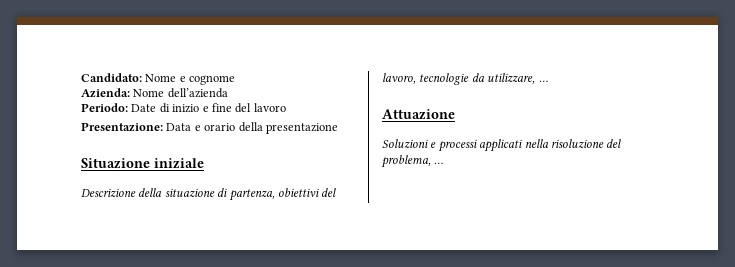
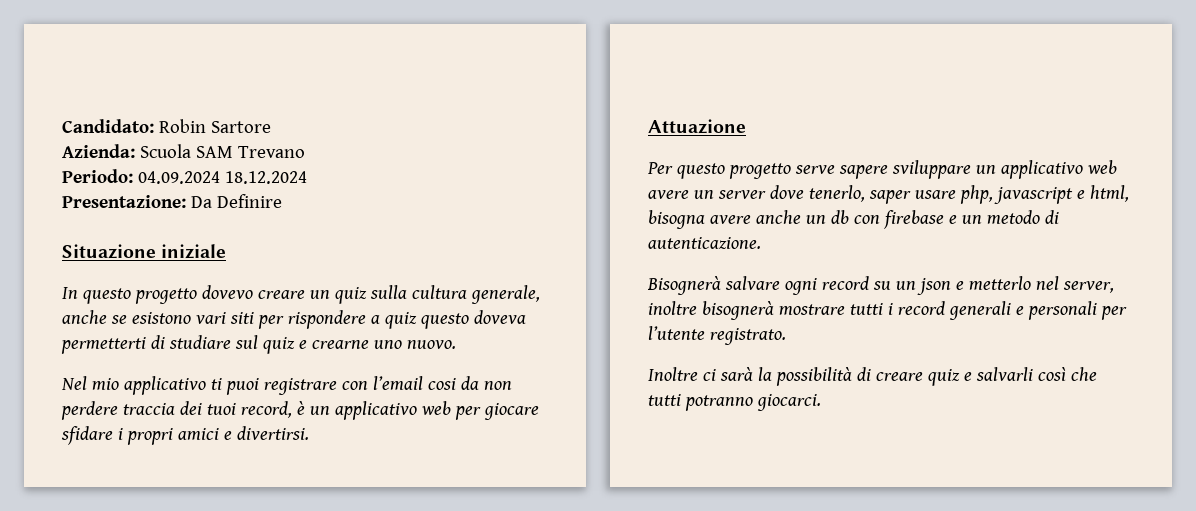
- Candidato: Nome e cognome
- Azienda: Nome dell’azienda
- Periodo: Date di inizio e fine del lavoro
- Presentazione: Data e orario della presentazione
+ Candidato: Robin Sartore
+ Azienda: Scuola SAM Trevano
+ Periodo: 04.09.2024 18.12.2024
+ Presentazione: Da Definire
  Situazione iniziale
- Descrizione della situazione di partenza, obiettivi del lavoro, tecnologie da utilizzare, …
+ In questo progetto dovevo creare un quiz sulla cultura generale, anche se esistono vari siti per rispondere a quiz questo doveva permetterti di studiare sul quiz e crearne uno nuovo.
+ Nel mio applicativo ti puoi registrare con l’email cosi da non perdere traccia dei tuoi record, è un applicativo web per giocare sfidare i propri amici e divertirsi.
  Attuazione
- Soluzioni e processi applicati nella risoluzione del problema, …
+ Per questo progetto serve sapere sviluppare un applicativo web avere un server dove tenerlo, saper usare php, javascript e html, bisogna avere anche un db con firebase e un metodo di autenticazione.
+ Bisognerà salvare ogni record su un json e metterlo nel server, inoltre bisognerà mostrare tutti i record generali e personali per l’utente registrato.
+ Inoltre ci sarà la possibilità di creare quiz e salvarli così che tutti potranno giocarci.

